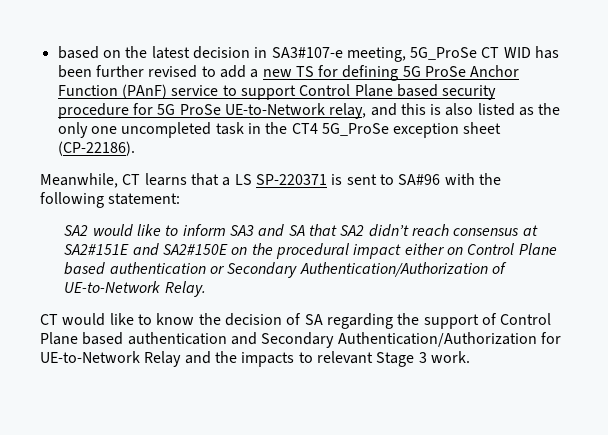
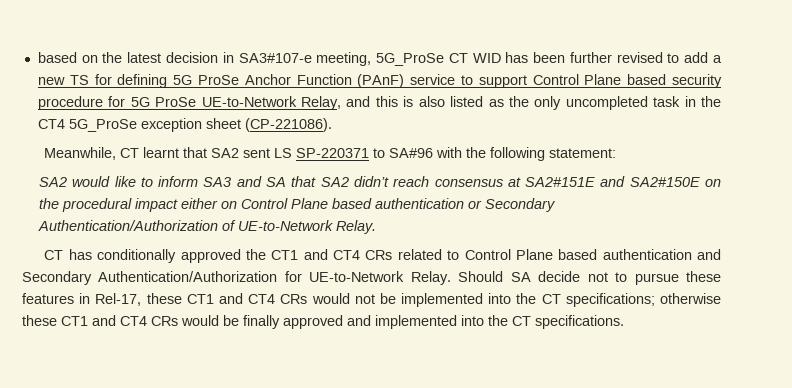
- based on the latest decision in SA3#107-e meeting, 5G_ProSe CT WID has been further revised to add a new TS for defining 5G ProSe Anchor Function (PAnF) service to support Control Plane based security procedure for 5G ProSe UE-to-Network relay, and this is also listed as the only one uncompleted task in the CT4 5G_ProSe exception sheet (CP-22186).
+ based on the latest decision in SA3#107-e meeting, 5G_ProSe CT WID has been further revised to add a new TS for defining 5G ProSe Anchor Function (PAnF) service to support Control Plane based security procedure for 5G ProSe UE-to-Network Relay, and this is also listed as the only uncompleted task in the CT4 5G_ProSe exception sheet (CP-221086).
- Meanwhile, CT learns that a LS SP-220371 is sent to SA#96 with the following statement:
+ Meanwhile, CT learnt that SA2 sent LS SP-220371 to SA#96 with the following statement:
- CT would like to know the decision of SA regarding the support of Control Plane based authentication and Secondary Authentication/Authorization for UE-to-Network Relay and the impacts to relevant Stage 3 work.
+ CT has conditionally approved the CT1 and CT4 CRs related to Control Plane based authentication and Secondary Authentication/Authorization for UE-to-Network Relay. Should SA decide not to pursue these features in Rel-17, these CT1 and CT4 CRs would not be implemented into the CT specifications; otherwise these CT1 and CT4 CRs would be finally approved and implemented into the CT specifications.

